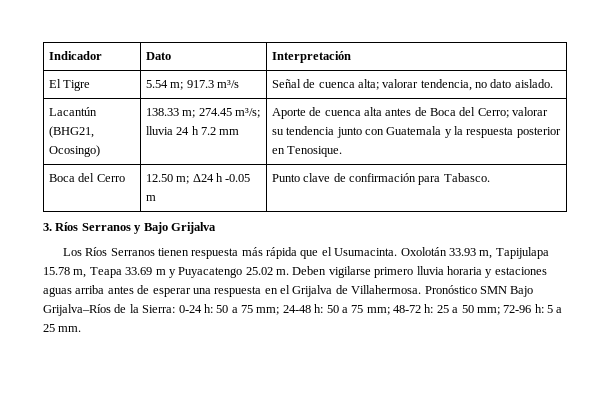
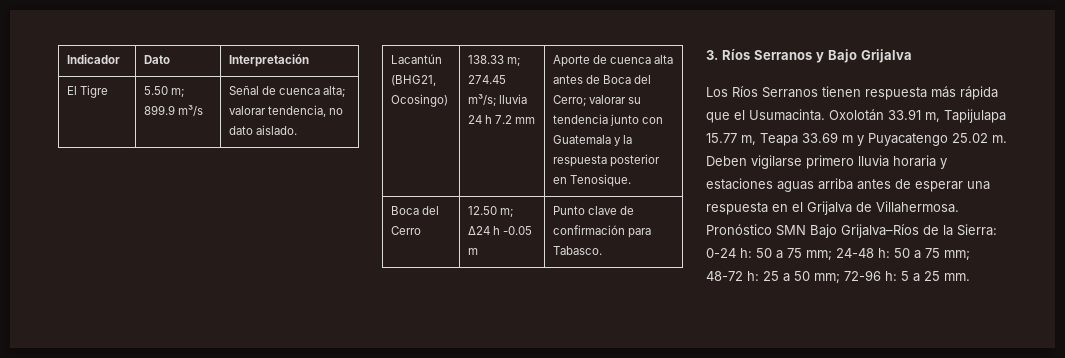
- El Tigre | 5.54 m; 917.3 m³/s | Señal de cuenca alta; valorar tendencia, no dato aislado.
+ El Tigre | 5.50 m; 899.9 m³/s | Señal de cuenca alta; valorar tendencia, no dato aislado.
- Oxolotán 33.93 m, Tapijulapa 15.78 m, Teapa 33.69 m y Puyacatengo 25.02 m.
+ Oxolotán 33.91 m, Tapijulapa 15.77 m, Teapa 33.69 m y Puyacatengo 25.02 m.

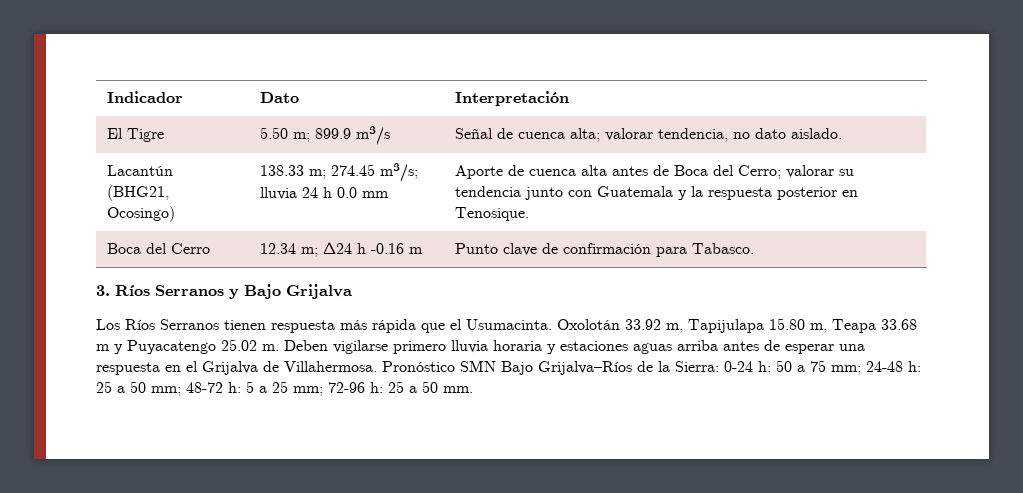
- Lacantún (BHG21, Ocosingo) | 138.33 m; 274.45 m³/s; lluvia 24 h 7.2 mm | Aporte de cuenca alta antes de Boca del Cerro; valorar su tendencia junto con Guatemala y la respuesta posterior en Tenosique.
+ Lacantún (BHG21, Ocosingo) | 138.33 m; 274.45 m³/s; lluvia 24 h 0.0 mm | Aporte de cuenca alta antes de Boca del Cerro; valorar su tendencia junto con Guatemala y la respuesta posterior en Tenosique.
- Boca del Cerro | 12.50 m; Δ24 h -0.05 m | Punto clave de confirmación para Tabasco.
+ Boca del Cerro | 12.34 m; Δ24 h -0.16 m | Punto clave de confirmación para Tabasco.
- Oxolotán 33.91 m, Tapijulapa 15.77 m, Teapa 33.69 m y Puyacatengo 25.02 m.
+ Oxolotán 33.92 m, Tapijulapa 15.80 m, Teapa 33.68 m y Puyacatengo 25.02 m.
- Pronóstico SMN Bajo Grijalva–Ríos de la Sierra: 0-24 h: 50 a 75 mm; 24-48 h: 50 a 75 mm; 48-72 h: 25 a 50 mm; 72-96 h: 5 a 25 mm.
+ Pronóstico SMN Bajo Grijalva–Ríos de la Sierra: 0-24 h: 50 a 75 mm; 24-48 h: 25 a 50 mm; 48-72 h: 5 a 25 mm; 72-96 h: 25 a 50 mm.

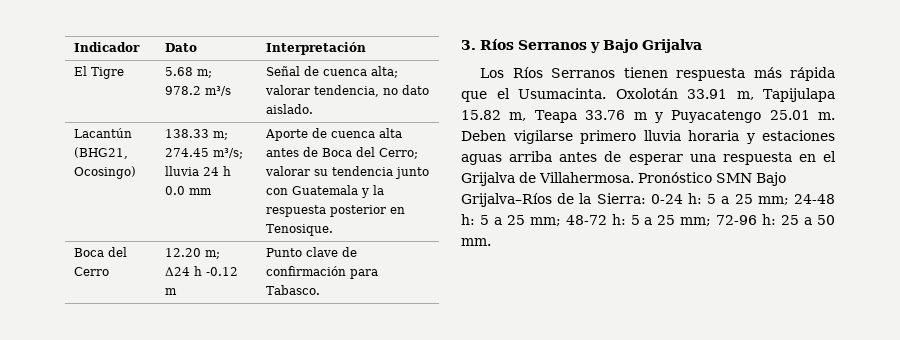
- El Tigre | 5.50 m; 899.9 m³/s | Señal de cuenca alta; valorar tendencia, no dato aislado.
+ El Tigre | 5.68 m; 978.2 m³/s | Señal de cuenca alta; valorar tendencia, no dato aislado.
- Boca del Cerro | 12.34 m; Δ24 h -0.16 m | Punto clave de confirmación para Tabasco.
+ Boca del Cerro | 12.20 m; Δ24 h -0.12 m | Punto clave de confirmación para Tabasco.
- Oxolotán 33.92 m, Tapijulapa 15.80 m, Teapa 33.68 m y Puyacatengo 25.02 m.
+ Oxolotán 33.91 m, Tapijulapa 15.82 m, Teapa 33.76 m y Puyacatengo 25.01 m.
- Pronóstico SMN Bajo Grijalva–Ríos de la Sierra: 0-24 h: 50 a 75 mm; 24-48 h: 25 a 50 mm; 48-72 h: 5 a 25 mm; 72-96 h: 25 a 50 mm.
+ Pronóstico SMN Bajo Grijalva–Ríos de la Sierra: 0-24 h: 5 a 25 mm; 24-48 h: 5 a 25 mm; 48-72 h: 5 a 25 mm; 72-96 h: 25 a 50 mm.

